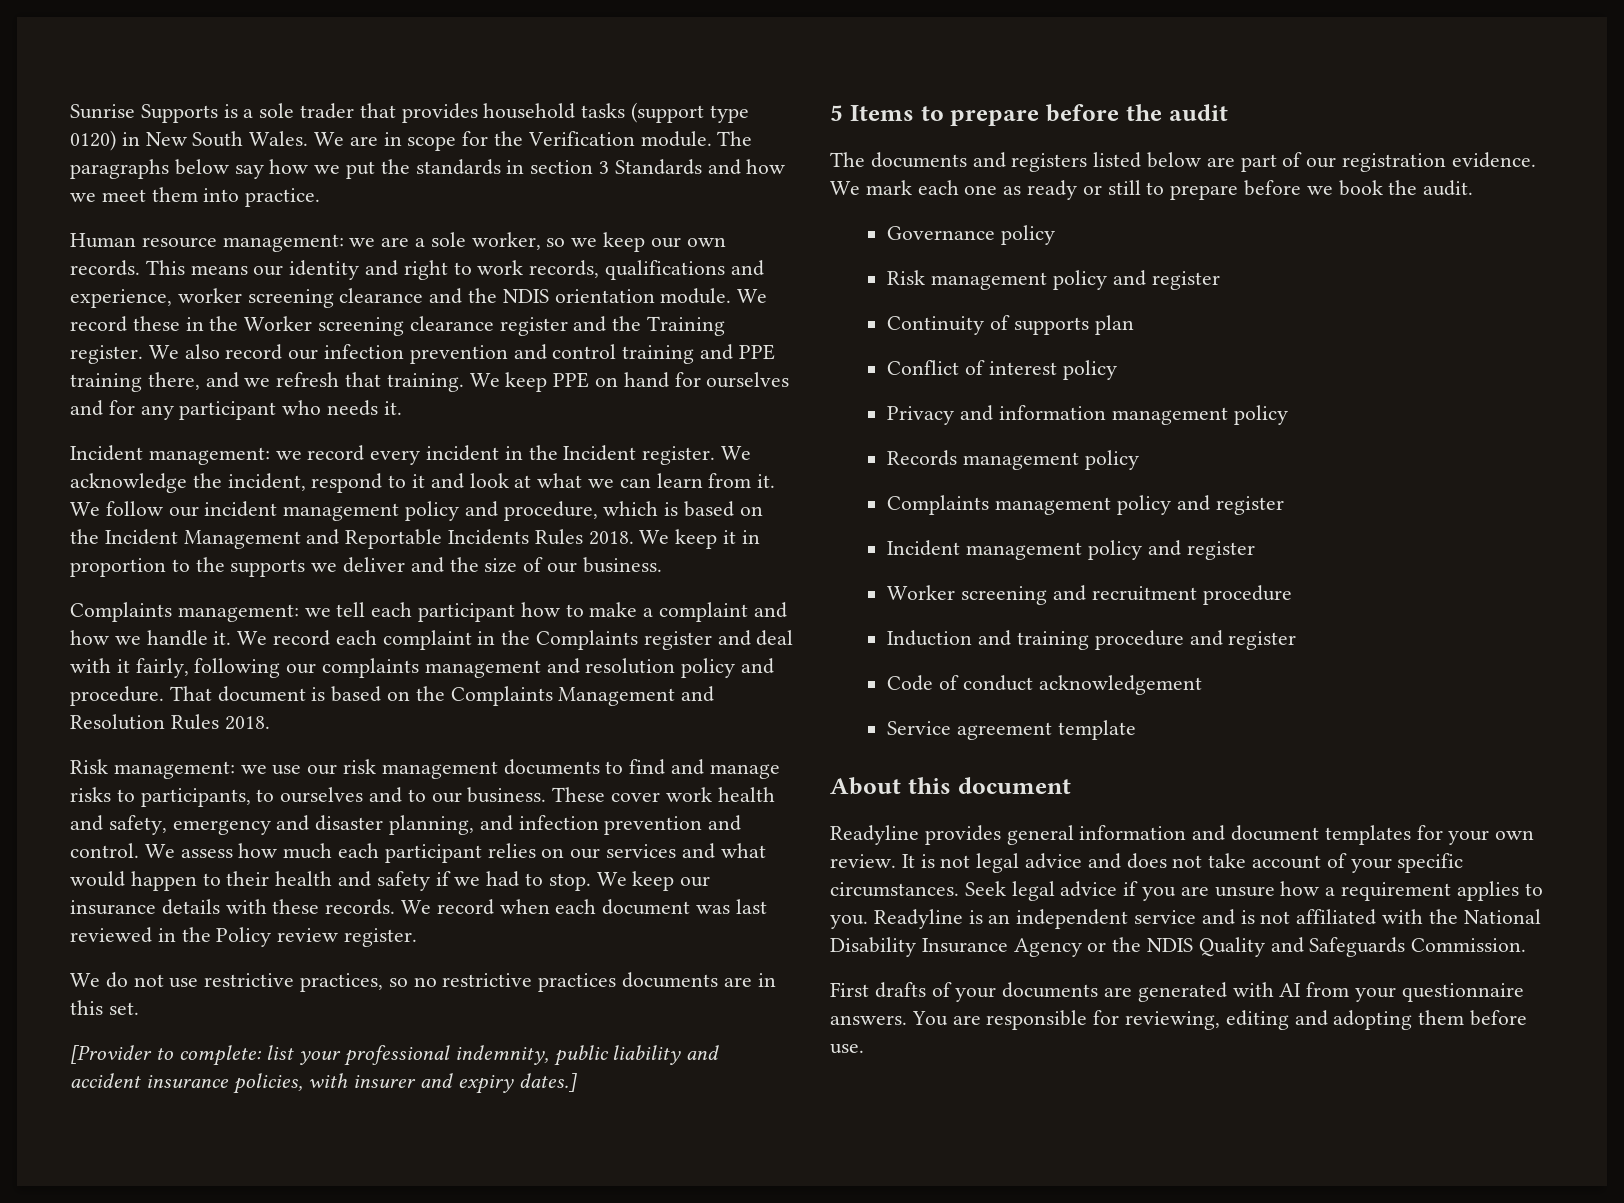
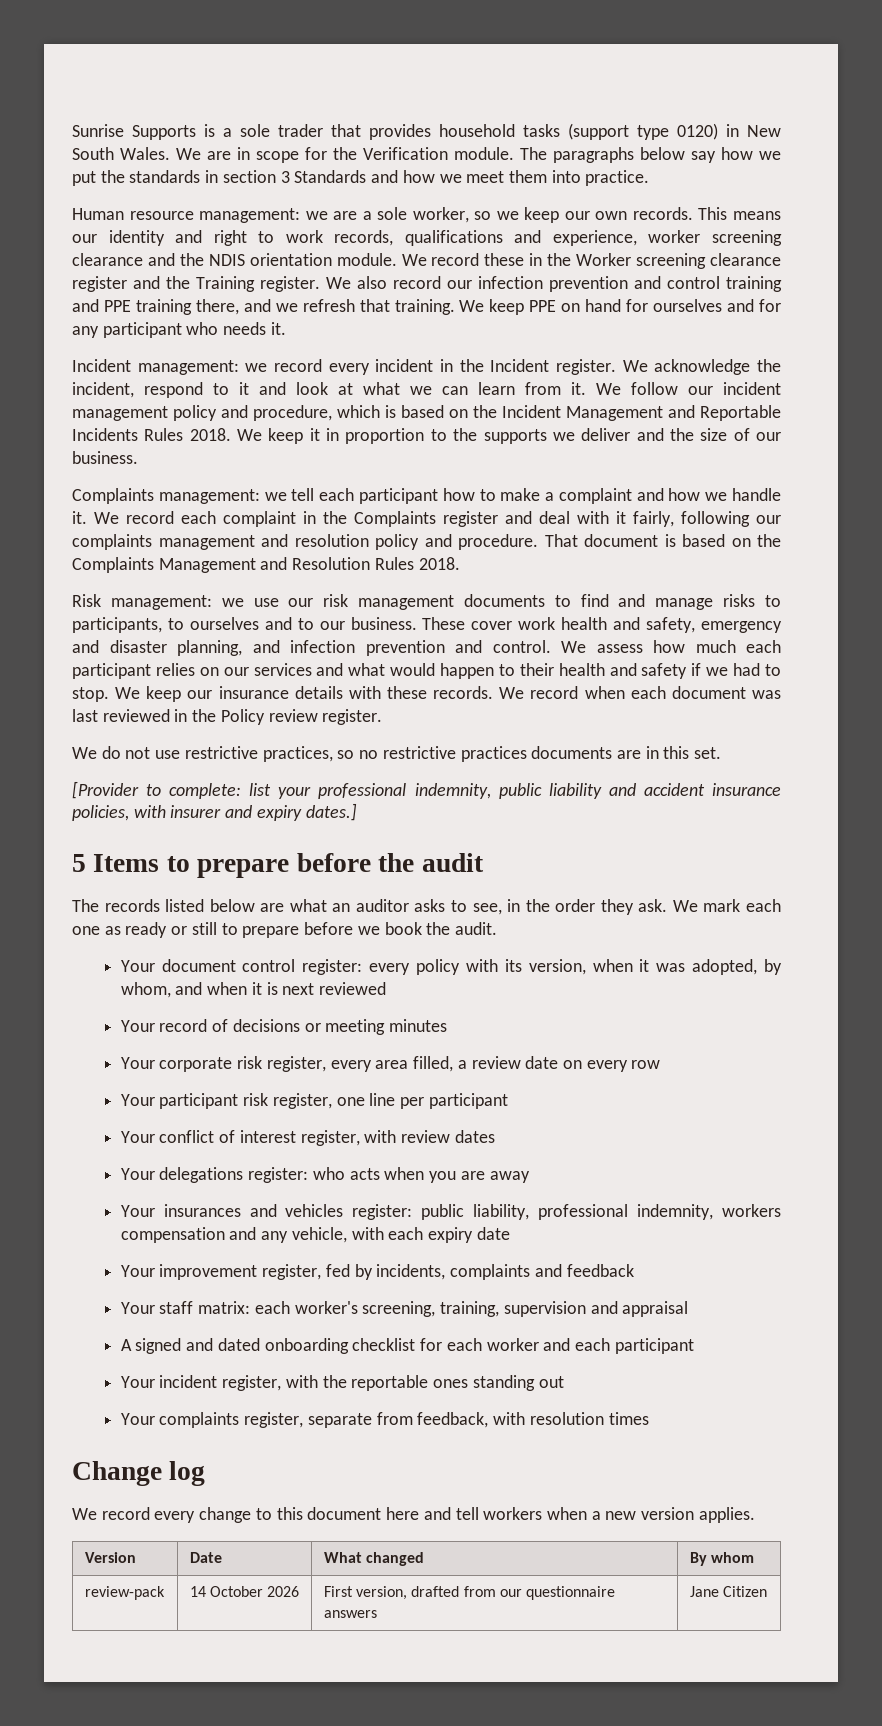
- The documents and registers listed below are part of our registration evidence.
+ The records listed below are what an auditor asks to see, in the order they ask.
- Governance policy
- Risk management policy and register
- Continuity of supports plan
- Conflict of interest policy
- Privacy and information management policy
- Records management policy
- Complaints management policy and register
- Incident management policy and register
- Worker screening and recruitment procedure
- Induction and training procedure and register
- Code of conduct acknowledgement
- Service agreement template
- About this document
- Readyline provides general information and document templates for your own review. It is not legal advice and does not take account of your specific circumstances. Seek legal advice if you are unsure how a requirement applies to you. Readyline is an independent service and is not affiliated with the National Disability Insurance Agency or the NDIS Quality and Safeguards Commission.
- First drafts of your documents are generated with AI from your questionnaire answers. You are responsible for reviewing, editing and adopting them before use.
+ Your document control register: every policy with its version, when it was adopted, by whom, and when it is next reviewed
+ Your record of decisions or meeting minutes
+ Your corporate risk register, every area filled, a review date on every row
+ Your participant risk register, one line per participant
+ Your conflict of interest register, with review dates
+ Your delegations register: who acts when you are away
+ Your insurances and vehicles register: public liability, professional indemnity, workers compensation and any vehicle, with each expiry date
+ Your improvement register, fed by incidents, complaints and feedback
+ Your staff matrix: each worker's screening, training, supervision and appraisal
+ A signed and dated onboarding checklist for each worker and each participant
+ Your incident register, with the reportable ones standing out
+ Your complaints register, separate from feedback, with resolution times
+ Change log
+ We record every change to this document here and tell workers when a new version applies.
+ Version | Date | What changed | By whom
+ review-pack | 14 October 2026 | First version, drafted from our questionnaire answers | Jane Citizen

